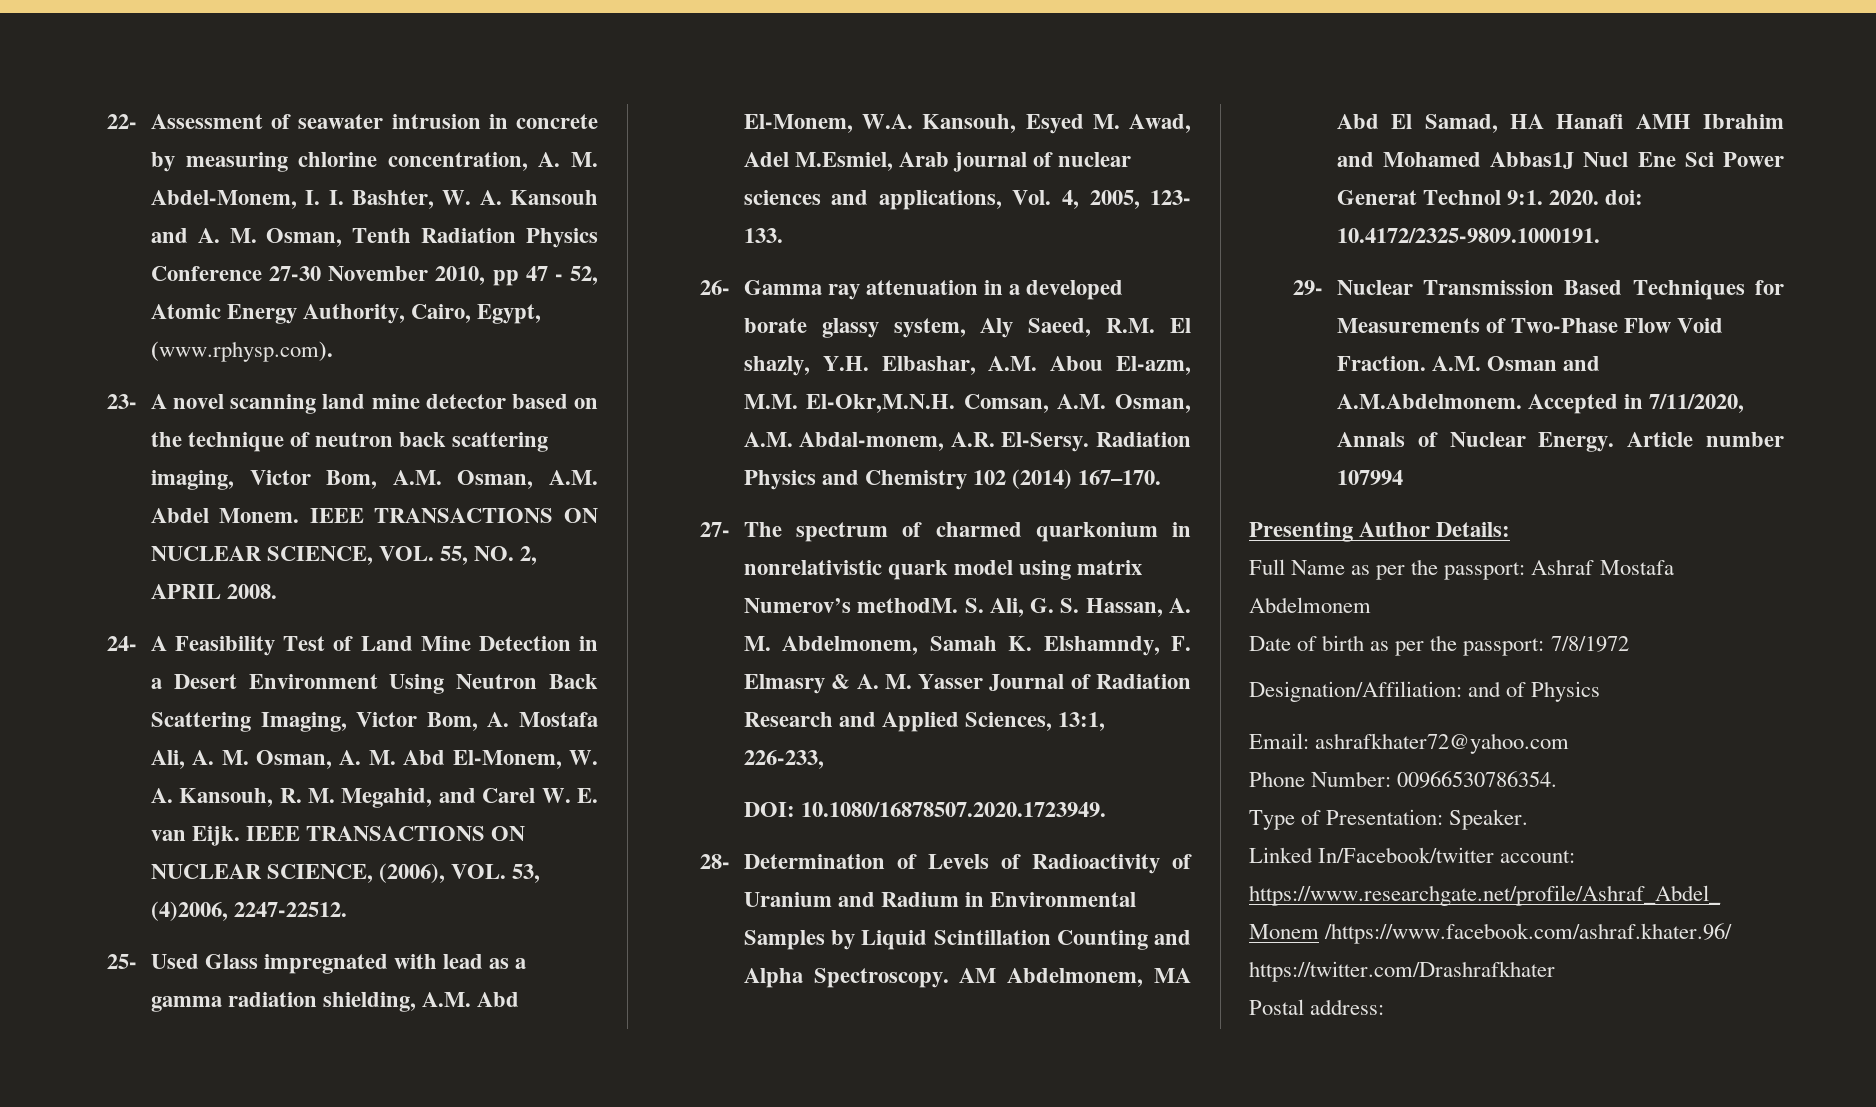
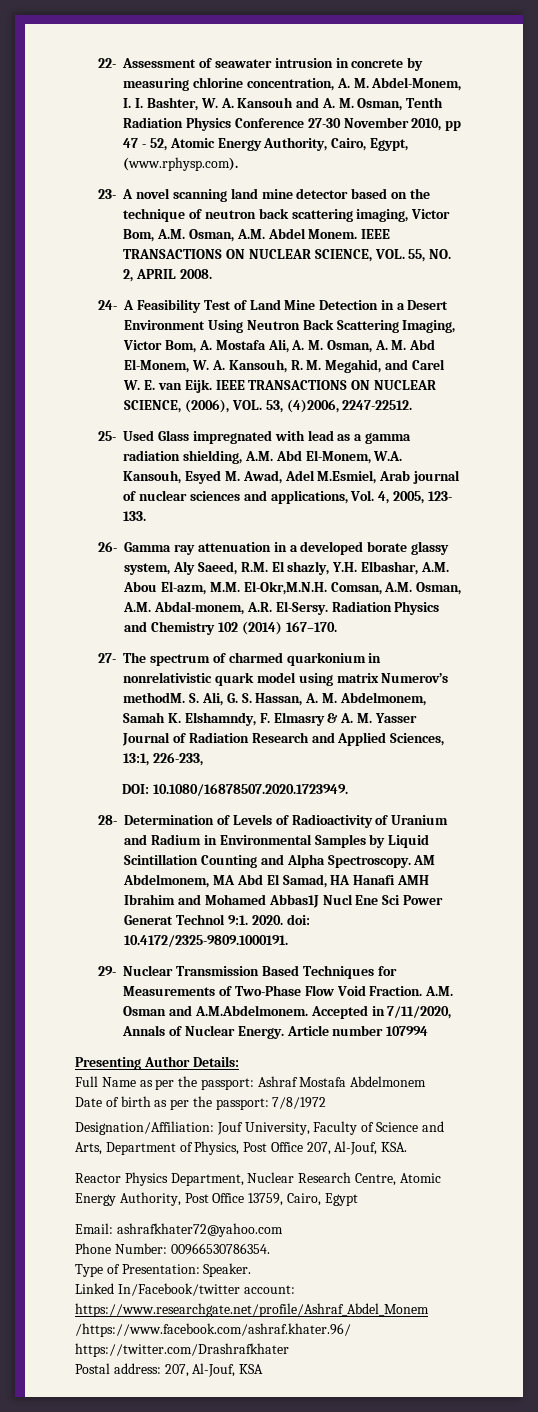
- Designation/Affiliation: and of Physics
+ Designation/Affiliation: Jouf University, Faculty of Science and Arts, Department of Physics, Post Office 207, Al-Jouf, KSA.
+ Reactor Physics Department, Nuclear Research Centre, Atomic Energy Authority, Post Office 13759, Cairo, Egypt
- Postal address:
+ Postal address: 207, Al-Jouf, KSA

